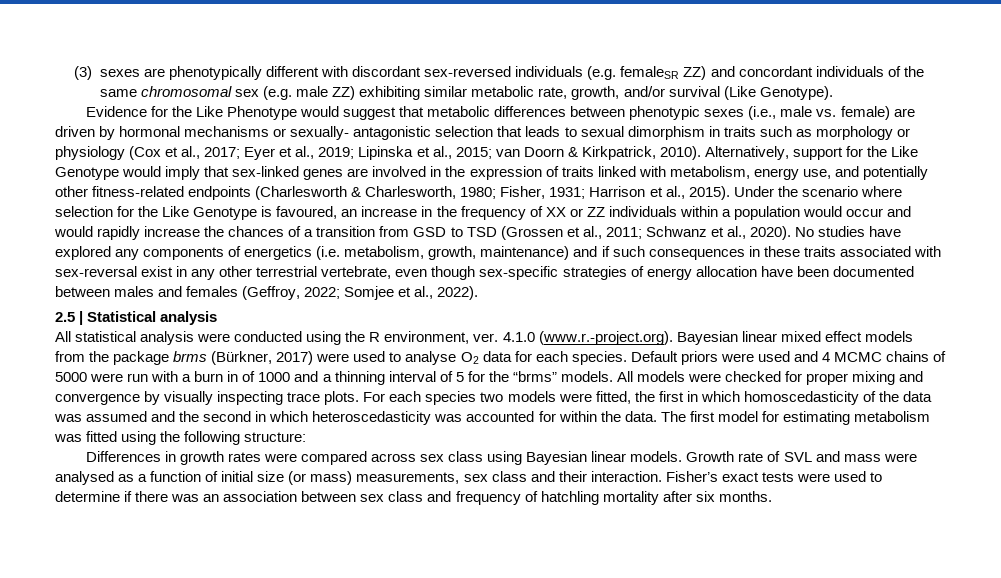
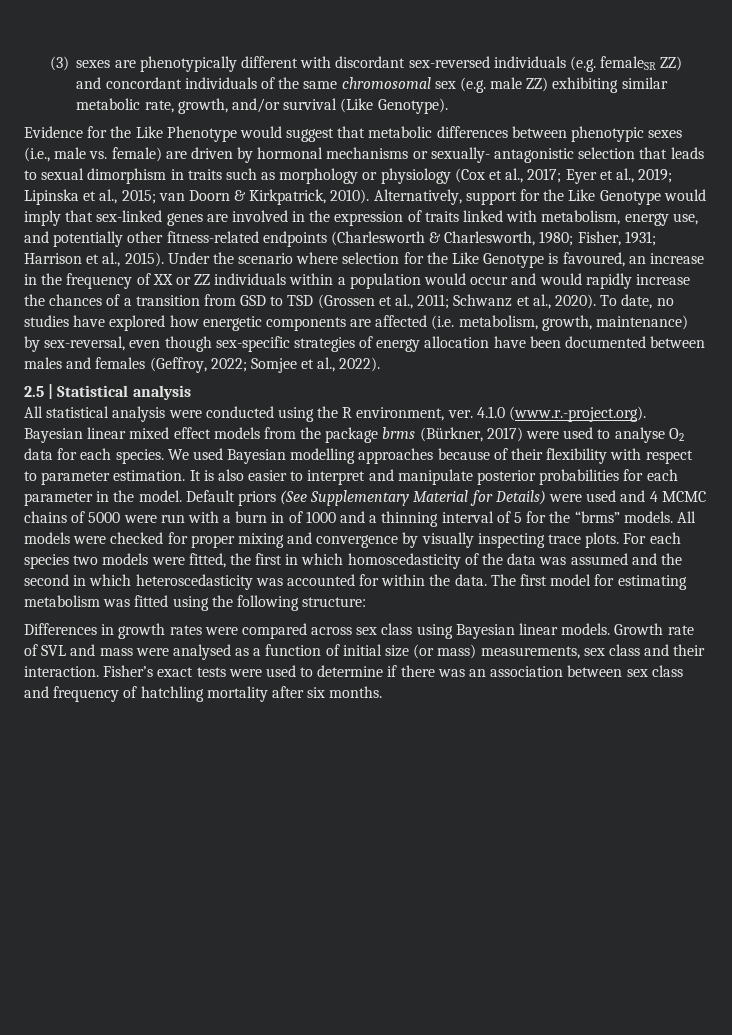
- No studies have explored any components of energetics (i.e. metabolism, growth, maintenance) and if such consequences in these traits associated with sex-reversal exist in any other terrestrial vertebrate, even though sex-specific strategies of energy allocation have been documented between males and females (Geffroy, 2022; Somjee et al., 2022).
+ To date, no studies have explored how energetic components are affected (i.e. metabolism, growth, maintenance) by sex-reversal, even though sex-specific strategies of energy allocation have been documented between males and females (Geffroy, 2022; Somjee et al., 2022).
- Default priors were used and 4 MCMC chains of 5000 were run with a burn in of 1000 and a thinning interval of 5 for the “brms” models.
+ We used Bayesian modelling approaches because of their flexibility with respect to parameter estimation. It is also easier to interpret and manipulate posterior probabilities for each parameter in the model. Default priors (See Supplementary Material for Details) were used and 4 MCMC chains of 5000 were run with a burn in of 1000 and a thinning interval of 5 for the “brms” models.

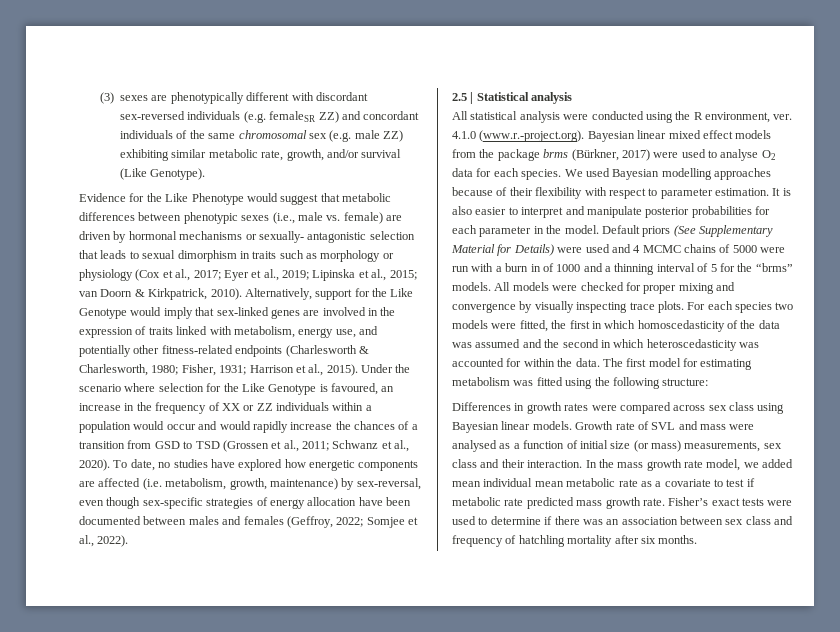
+ In the mass growth rate model, we added mean individual mean metabolic rate as a covariate to test if metabolic rate predicted mass growth rate.

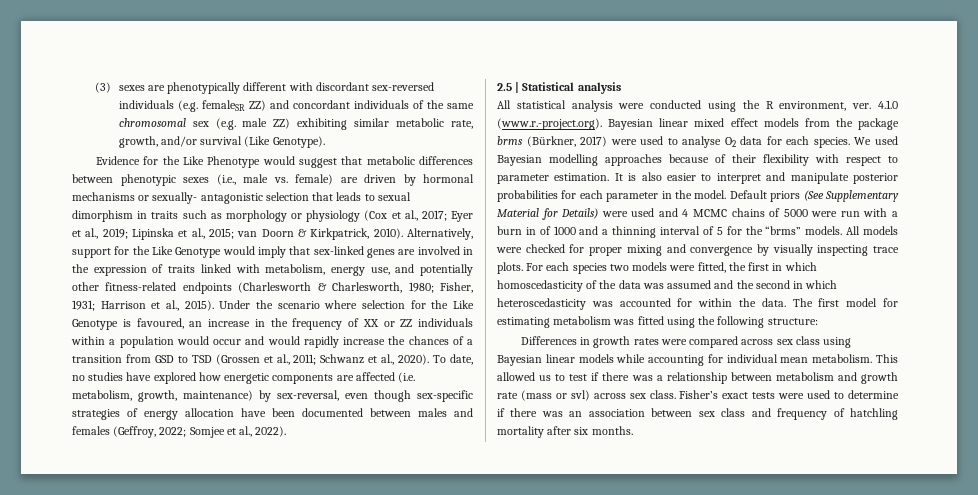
- Differences in growth rates were compared across sex class using Bayesian linear models. Growth rate of SVL and mass were analysed as a function of initial size (or mass) measurements, sex class and their interaction. In the mass growth rate model, we added mean individual mean metabolic rate as a covariate to test if metabolic rate predicted mass growth rate.
+ Differences in growth rates were compared across sex class using Bayesian linear models while accounting for individual mean metabolism. This allowed us to test if there was a relationship between metabolism and growth rate (mass or svl) across sex class.

